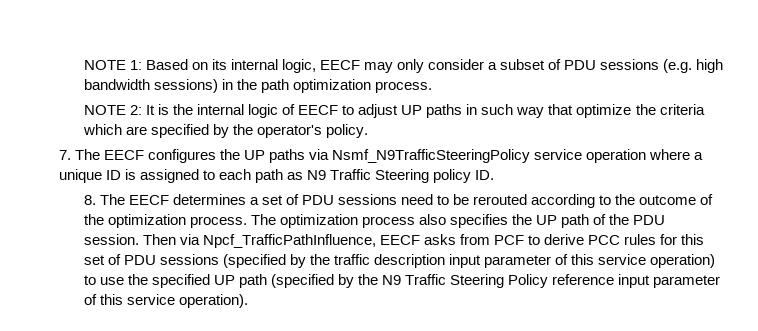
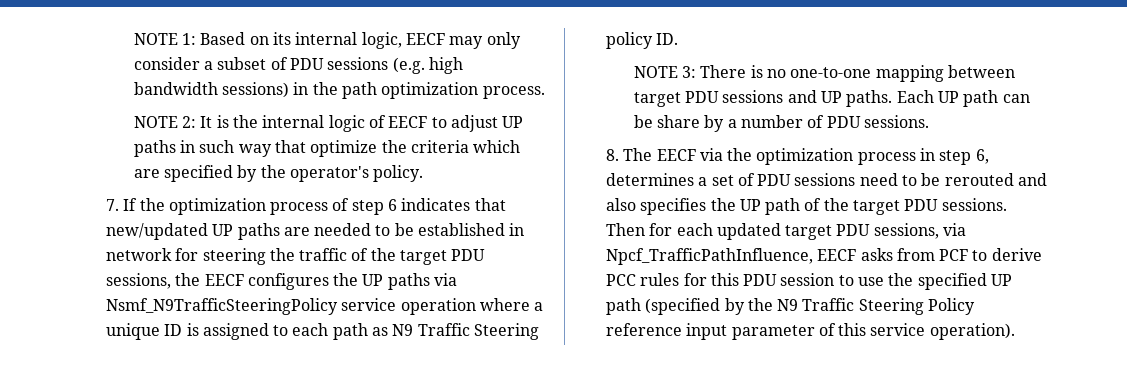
- 7. The EECF configures the UP paths via Nsmf_N9TrafficSteeringPolicy service operation where a unique ID is assigned to each path as N9 Traffic Steering policy ID.
+ 7. If the optimization process of step 6 indicates that new/updated UP paths are needed to be established in network for steering the traffic of the target PDU sessions, the EECF configures the UP paths via Nsmf_N9TrafficSteeringPolicy service operation where a unique ID is assigned to each path as N9 Traffic Steering policy ID.
- 8. The EECF determines a set of PDU sessions need to be rerouted according to the outcome of the optimization process. The optimization process also specifies the UP path of the PDU session. Then via Npcf_TrafficPathInfluence, EECF asks from PCF to derive PCC rules for this set of PDU sessions (specified by the traffic description input parameter of this service operation) to use the specified UP path (specified by the N9 Traffic Steering Policy reference input parameter of this service operation).
+ NOTE 3: There is no one-to-one mapping between target PDU sessions and UP paths. Each UP path can be share by a number of PDU sessions.
+ 8. The EECF via the optimization process in step 6, determines a set of PDU sessions need to be rerouted and also specifies the UP path of the target PDU sessions. Then for each updated target PDU sessions, via Npcf_TrafficPathInfluence, EECF asks from PCF to derive PCC rules for this PDU session to use the specified UP path (specified by the N9 Traffic Steering Policy reference input parameter of this service operation).

